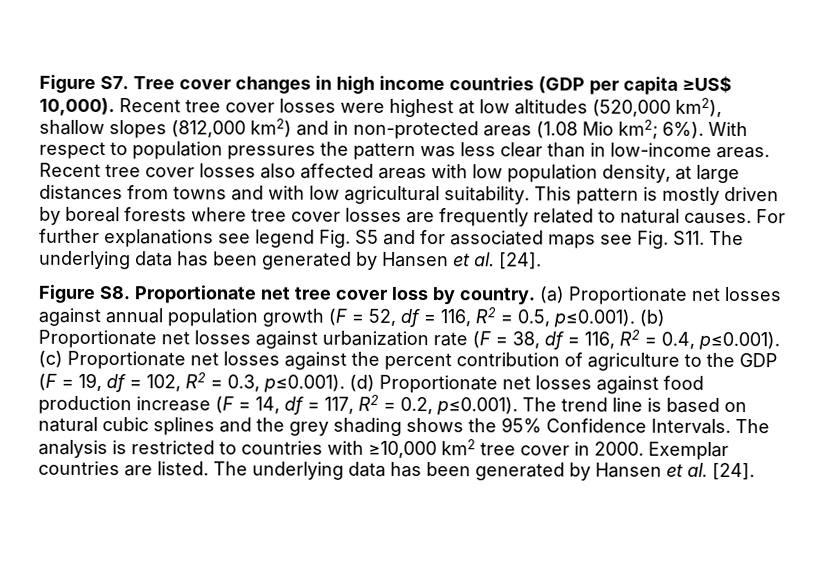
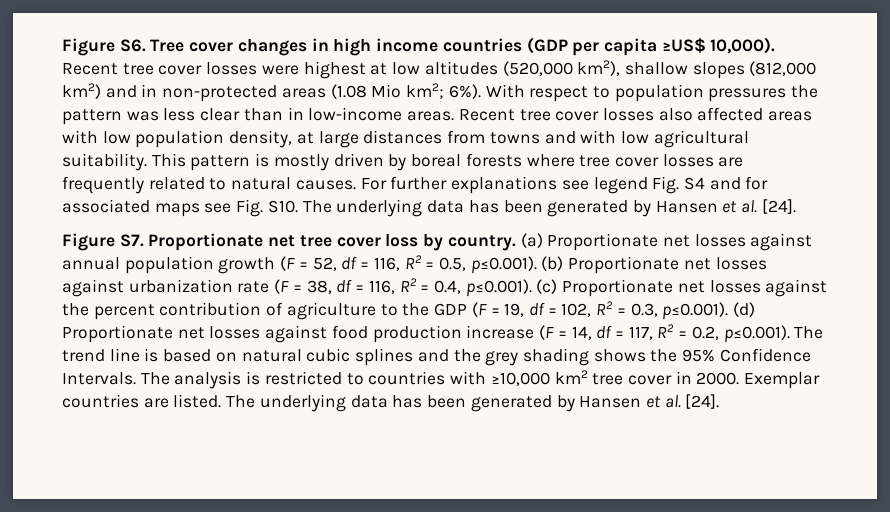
- Figure S7. Tree cover changes in high income countries (GDP per capita ≥US$ 10,000).
+ Figure S6. Tree cover changes in high income countries (GDP per capita ≥US$ 10,000).
- For further explanations see legend Fig. S5 and for associated maps see Fig. S11. The underlying data has been generated by Hansen et al. [24].
+ For further explanations see legend Fig. S4 and for associated maps see Fig. S10. The underlying data has been generated by Hansen et al. [24].
- Figure S8. Proportionate net tree cover loss by country.
+ Figure S7. Proportionate net tree cover loss by country.

